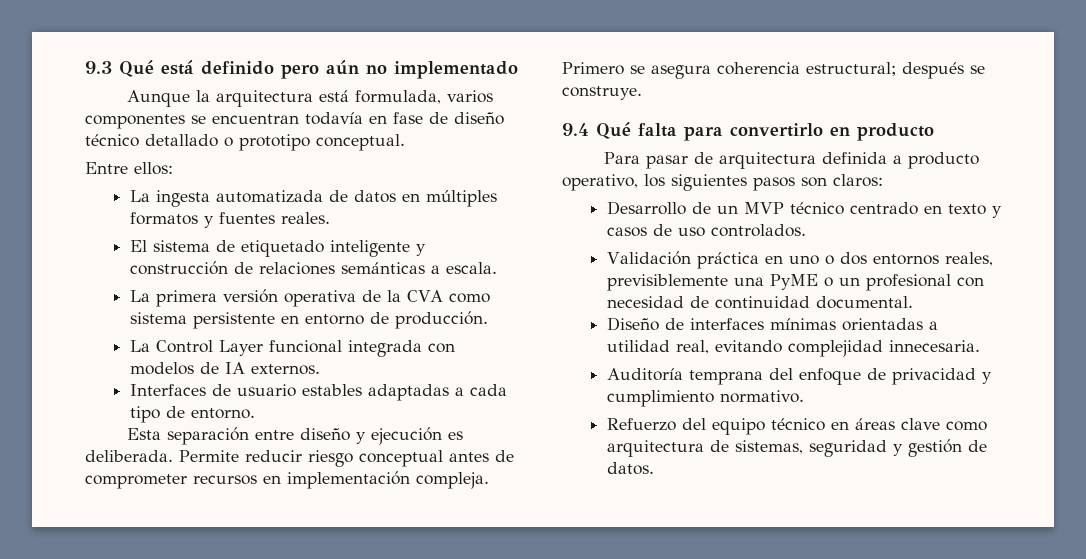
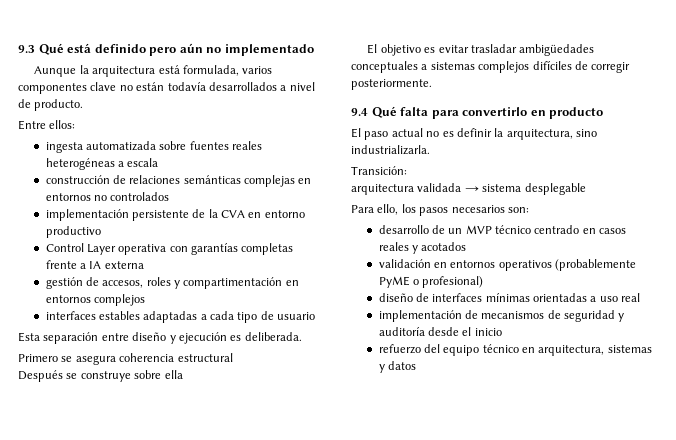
- Aunque la arquitectura está formulada, varios componentes se encuentran todavía en fase de diseño técnico detallado o prototipo conceptual.
+ Aunque la arquitectura está formulada, varios componentes clave no están todavía desarrollados a nivel de producto.
- La ingesta automatizada de datos en múltiples formatos y fuentes reales.
- El sistema de etiquetado inteligente y construcción de relaciones semánticas a escala.
- La primera versión operativa de la CVA como sistema persistente en entorno de producción.
- La Control Layer funcional integrada con modelos de IA externos.
- Interfaces de usuario estables adaptadas a cada tipo de entorno.
+ ingesta automatizada sobre fuentes reales heterogéneas a escala
+ construcción de relaciones semánticas complejas en entornos no controlados
+ implementación persistente de la CVA en entorno productivo
+ Control Layer operativa con garantías completas frente a IA externa
+ gestión de accesos, roles y compartimentación en entornos complejos
+ interfaces estables adaptadas a cada tipo de usuario
- Esta separación entre diseño y ejecución es deliberada. Permite reducir riesgo conceptual antes de comprometer recursos en implementación compleja. Primero se asegura coherencia estructural; después se construye.
+ Esta separación entre diseño y ejecución es deliberada.
+ Primero se asegura coherencia estructural
+ Después se construye sobre ella
+ El objetivo es evitar trasladar ambigüedades conceptuales a sistemas complejos difíciles de corregir posteriormente.
- Para pasar de arquitectura definida a producto operativo, los siguientes pasos son claros:
- Desarrollo de un MVP técnico centrado en texto y casos de uso controlados.
- Validación práctica en uno o dos entornos reales, previsiblemente una PyME o un profesional con necesidad de continuidad documental.
- Diseño de interfaces mínimas orientadas a utilidad real, evitando complejidad innecesaria.
- Auditoría temprana del enfoque de privacidad y cumplimiento normativo.
- Refuerzo del equipo técnico en áreas clave como arquitectura de sistemas, seguridad y gestión de datos.
+ El paso actual no es definir la arquitectura, sino industrializarla.
+ Transición:
+ arquitectura validada → sistema desplegable
+ Para ello, los pasos necesarios son:
+ desarrollo de un MVP técnico centrado en casos reales y acotados
+ validación en entornos operativos (probablemente PyME o profesional)
+ diseño de interfaces mínimas orientadas a uso real
+ implementación de mecanismos de seguridad y auditoría desde el inicio
+ refuerzo del equipo técnico en arquitectura, sistemas y datos

